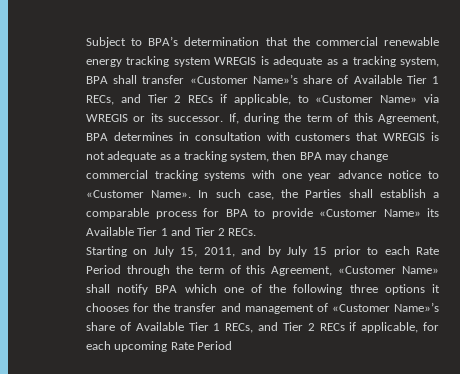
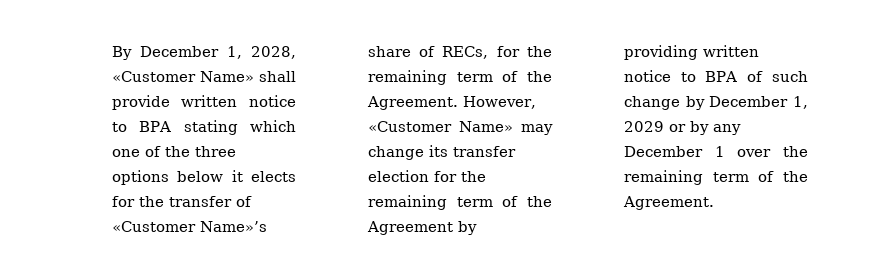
- Subject to BPA’s determination that the commercial renewable energy tracking system WREGIS is adequate as a tracking system, BPA shall transfer «Customer Name»’s share of Available Tier 1 RECs, and Tier 2 RECs if applicable, to «Customer Name» via WREGIS or its successor. If, during the term of this Agreement, BPA determines in consultation with customers that WREGIS is not adequate as a tracking system, then BPA may change commercial tracking systems with one year advance notice to «Customer Name». In such case, the Parties shall establish a comparable process for BPA to provide «Customer Name» its Available Tier 1 and Tier 2 RECs.
- Starting on July 15, 2011, and by July 15 prior to each Rate Period through the term of this Agreement, «Customer Name» shall notify BPA which one of the following three options it chooses for the transfer and management of «Customer Name»’s share of Available Tier 1 RECs, and Tier 2 RECs if applicable, for each upcoming Rate Period
+ By December 1, 2028, «Customer Name» shall provide written notice to BPA stating which one of the three options below it elects for the transfer of «Customer Name»’s share of RECs, for the remaining term of the Agreement. However, «Customer Name» may change its transfer election for the remaining term of the Agreement by providing written notice to BPA of such change by December 1, 2029 or by any December 1 over the remaining term of the Agreement.

